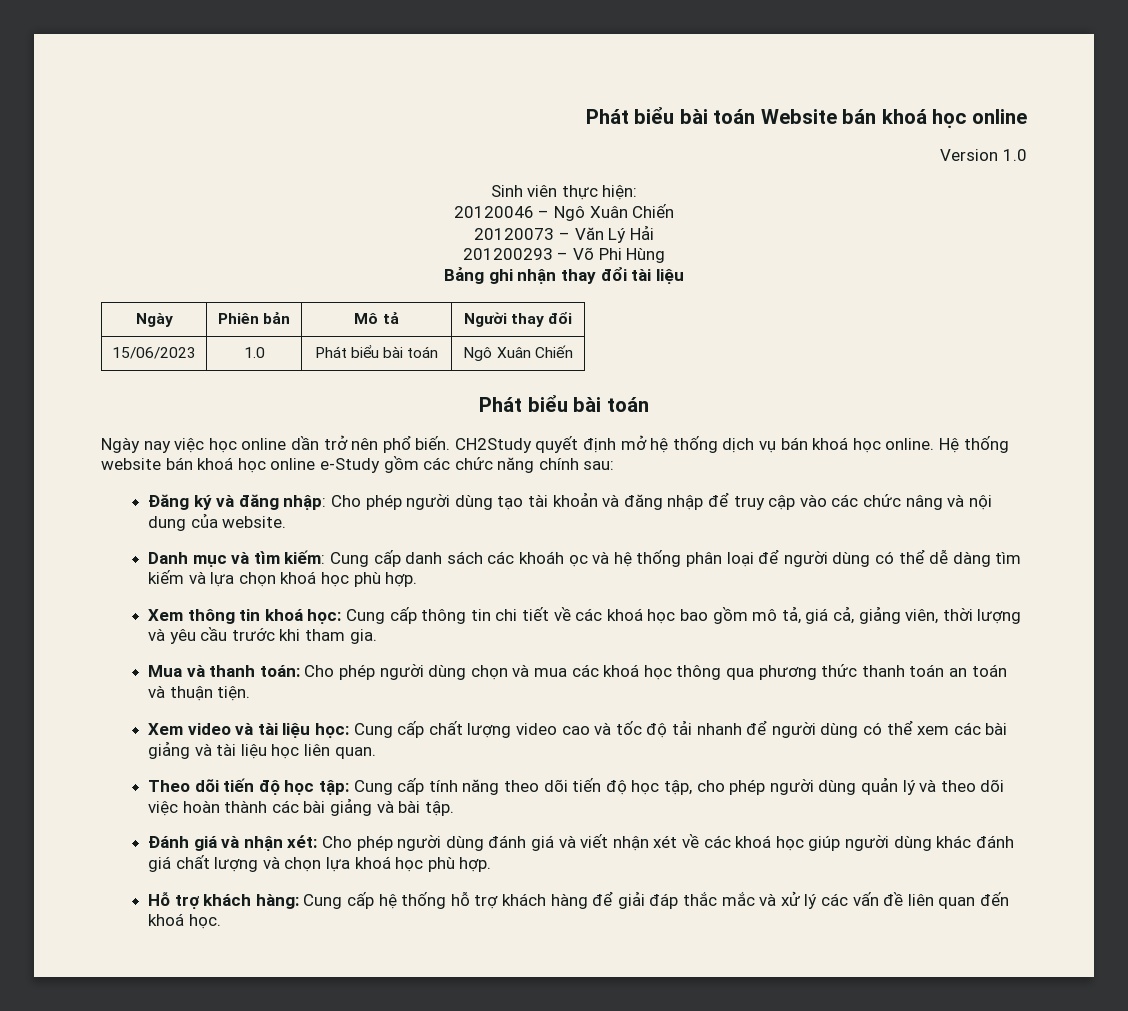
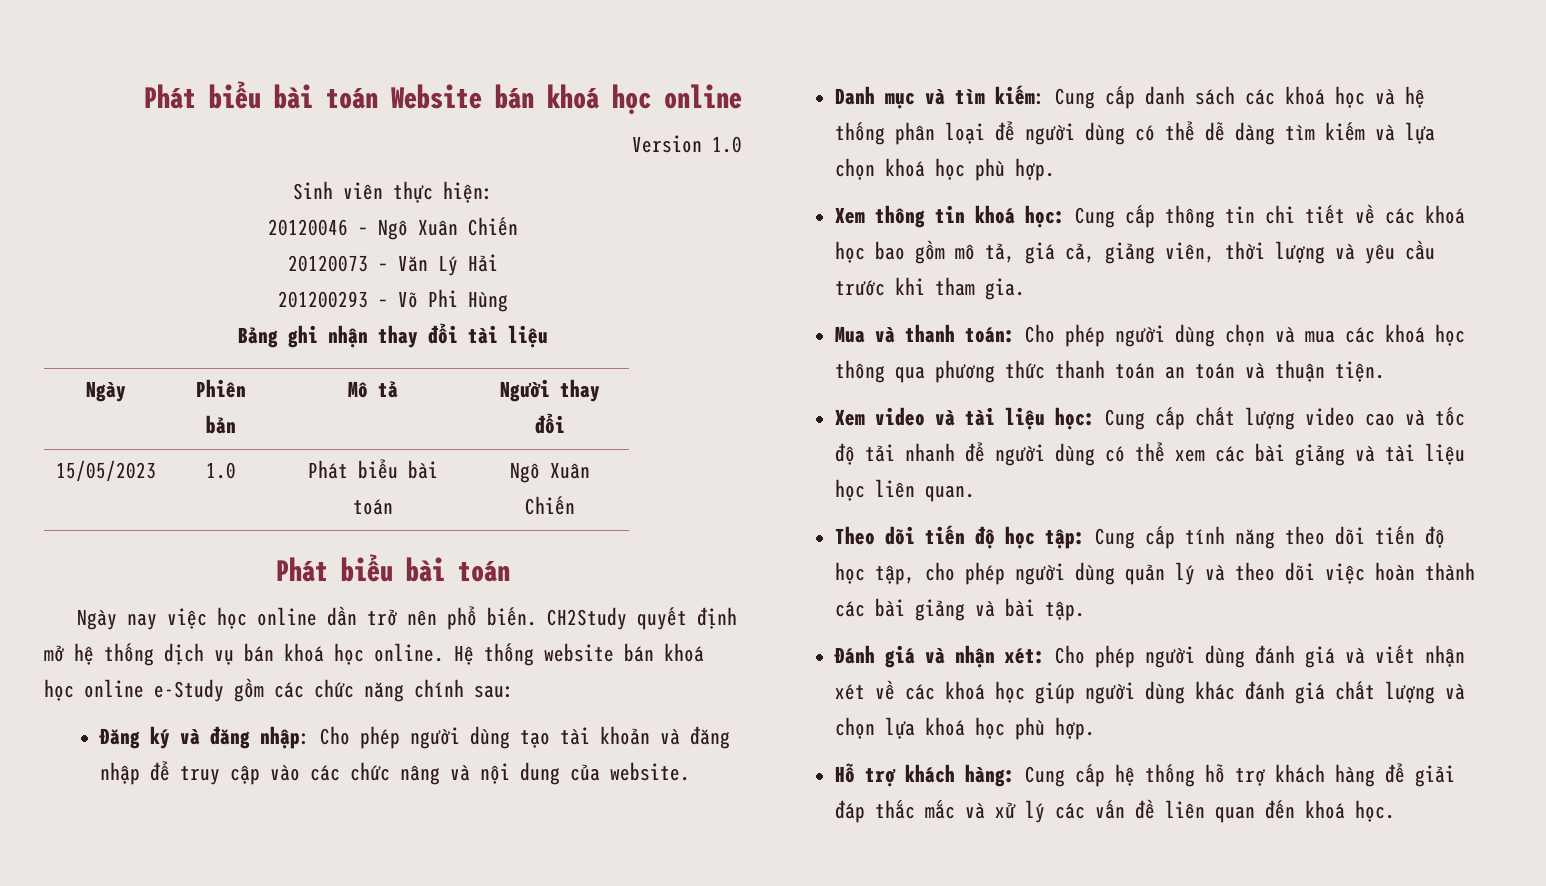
- 15/06/2023 | 1.0 | Phát biểu bài toán | Ngô Xuân Chiến
+ 15/05/2023 | 1.0 | Phát biểu bài toán | Ngô Xuân Chiến
- Danh mục và tìm kiếm: Cung cấp danh sách các khoáh ọc và hệ thống phân loại để người dùng có thể dễ dàng tìm kiếm và lựa chọn khoá học phù hợp.
+ Danh mục và tìm kiếm: Cung cấp danh sách các khoá học và hệ thống phân loại để người dùng có thể dễ dàng tìm kiếm và lựa chọn khoá học phù hợp.

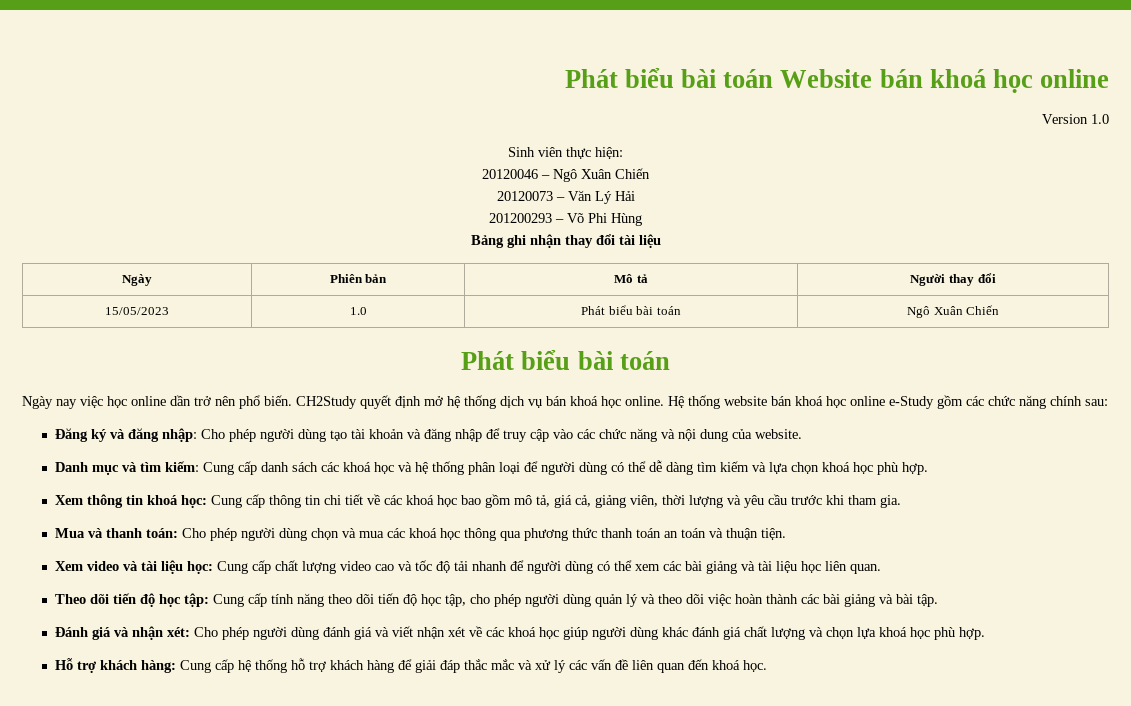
- Đăng ký và đăng nhập: Cho phép người dùng tạo tài khoản và đăng nhập để truy cập vào các chức nâng và nội dung của website.
+ Đăng ký và đăng nhập: Cho phép người dùng tạo tài khoản và đăng nhập để truy cập vào các chức năng và nội dung của website.

